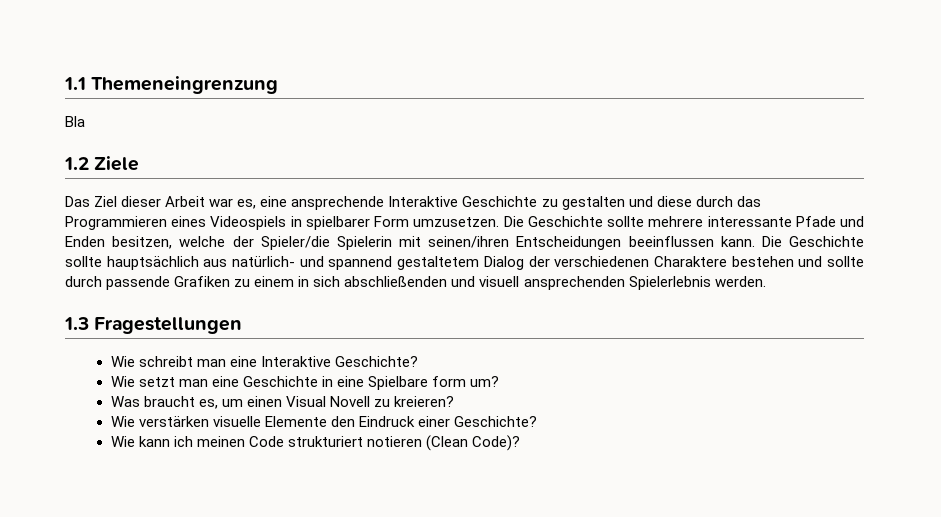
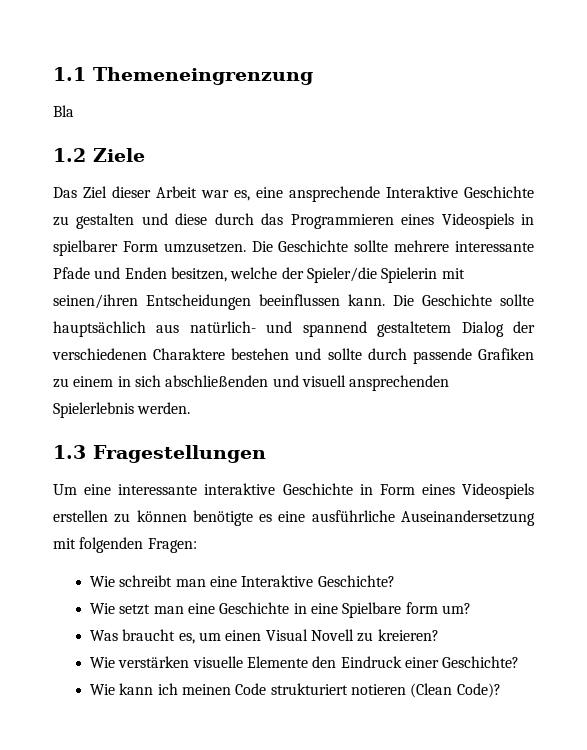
+ Um eine interessante interaktive Geschichte in Form eines Videospiels erstellen zu können benötigte es eine ausführliche Auseinandersetzung mit folgenden Fragen:

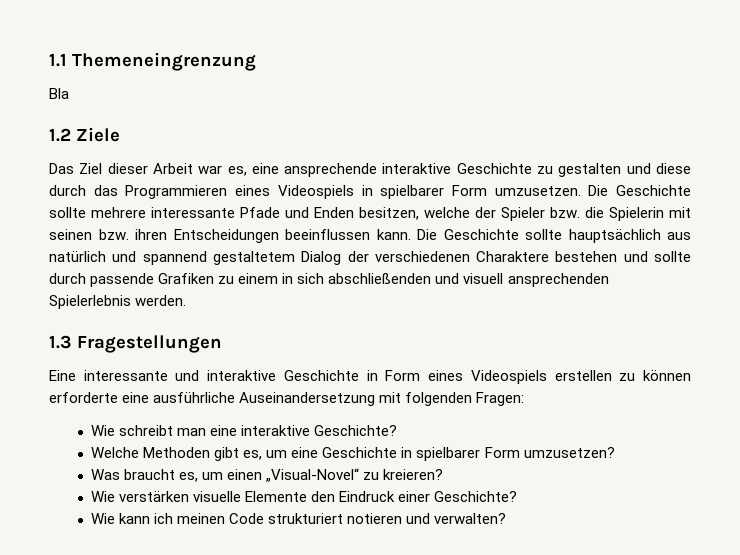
- Das Ziel dieser Arbeit war es, eine ansprechende Interaktive Geschichte zu gestalten und diese durch das Programmieren eines Videospiels in spielbarer Form umzusetzen.
+ Das Ziel dieser Arbeit war es, eine ansprechende interaktive Geschichte zu gestalten und diese durch das Programmieren eines Videospiels in spielbarer Form umzusetzen.
- Die Geschichte sollte mehrere interessante Pfade und Enden besitzen, welche der Spieler/die Spielerin mit seinen/ihren Entscheidungen beeinflussen kann.
+ Die Geschichte sollte mehrere interessante Pfade und Enden besitzen, welche der Spieler bzw. die Spielerin mit seinen bzw. ihren Entscheidungen beeinflussen kann.
- Die Geschichte sollte hauptsächlich aus natürlich- und spannend gestaltetem Dialog der verschiedenen Charaktere bestehen und sollte durch passende Grafiken zu einem in sich abschließenden und visuell ansprechenden Spielerlebnis werden.
+ Die Geschichte sollte hauptsächlich aus natürlich und spannend gestaltetem Dialog der verschiedenen Charaktere bestehen und sollte durch passende Grafiken zu einem in sich abschließenden und visuell ansprechenden Spielerlebnis werden.
- Um eine interessante interaktive Geschichte in Form eines Videospiels erstellen zu können benötigte es eine ausführliche Auseinandersetzung mit folgenden Fragen:
+ Eine interessante und interaktive Geschichte in Form eines Videospiels erstellen zu können erforderte eine ausführliche Auseinandersetzung mit folgenden Fragen:
- Wie schreibt man eine Interaktive Geschichte?
- Wie setzt man eine Geschichte in eine Spielbare form um?
+ Wie schreibt man eine interaktive Geschichte?
+ Welche Methoden gibt es, um eine Geschichte in spielbarer Form umzusetzen?
- Was braucht es, um einen Visual Novell zu kreieren?
+ Was braucht es, um einen „Visual-Novel“ zu kreieren?
- Wie kann ich meinen Code strukturiert notieren (Clean Code)?
+ Wie kann ich meinen Code strukturiert notieren und verwalten?

